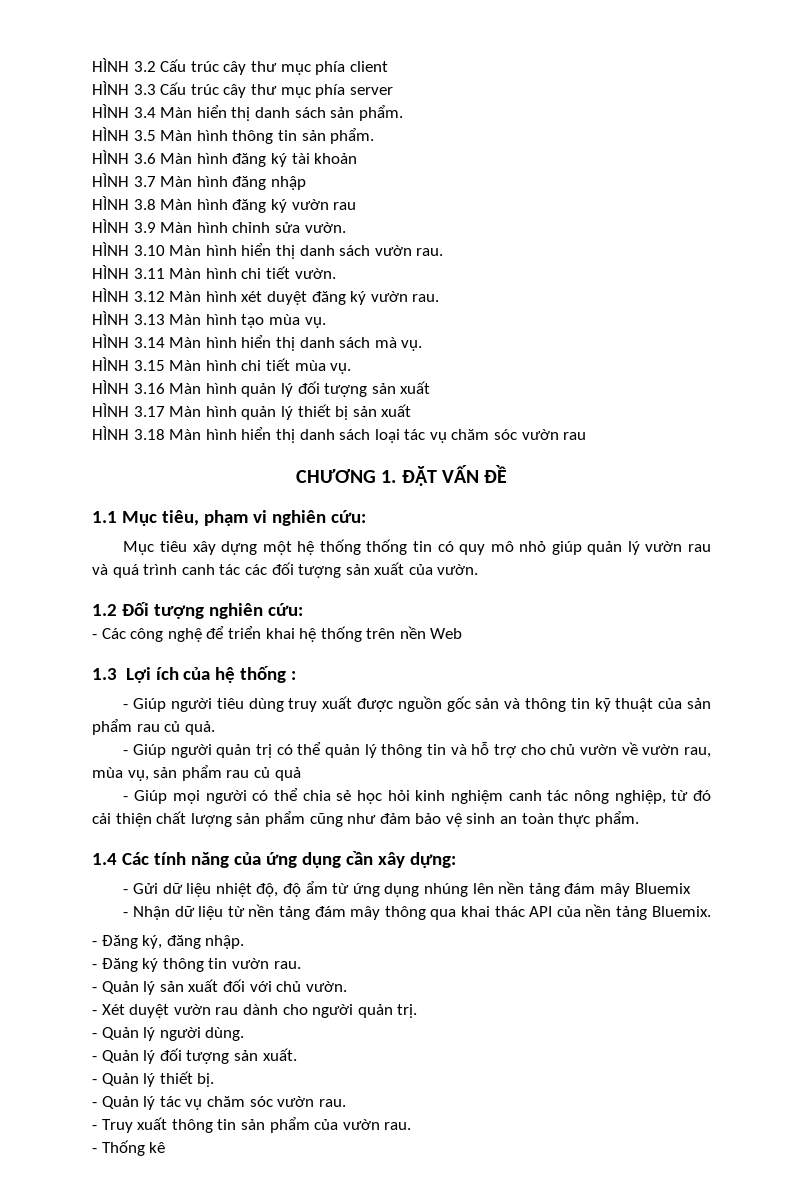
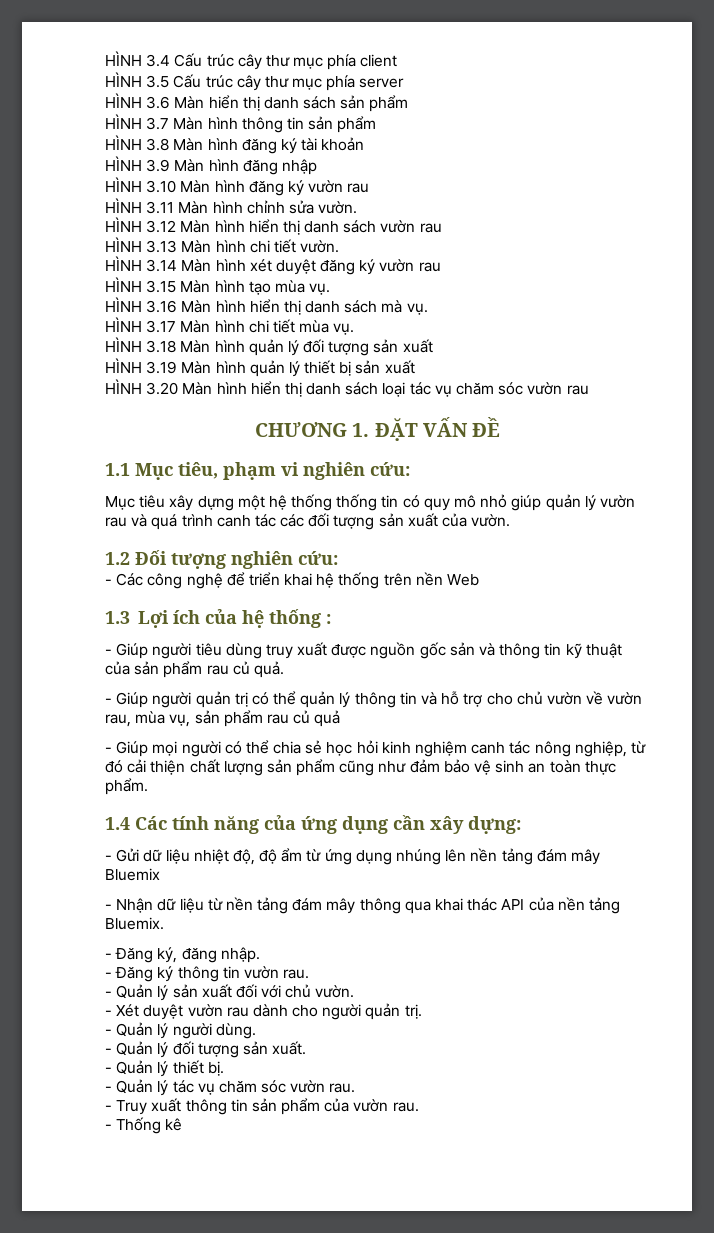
- HÌNH 3.2 Cấu trúc cây thư mục phía client
+ HÌNH 3.4 Cấu trúc cây thư mục phía client
- HÌNH 3.3 Cấu trúc cây thư mục phía server
+ HÌNH 3.5 Cấu trúc cây thư mục phía server
- HÌNH 3.4 Màn hiển thị danh sách sản phẩm.
- HÌNH 3.5 Màn hình thông tin sản phẩm.
- HÌNH 3.6 Màn hình đăng ký tài khoản
+ HÌNH 3.6 Màn hiển thị danh sách sản phẩm
+ HÌNH 3.7 Màn hình thông tin sản phẩm
+ HÌNH 3.8 Màn hình đăng ký tài khoản
- HÌNH 3.7 Màn hình đăng nhập
+ HÌNH 3.9 Màn hình đăng nhập
- HÌNH 3.8 Màn hình đăng ký vườn rau
+ HÌNH 3.10 Màn hình đăng ký vườn rau
- HÌNH 3.9 Màn hình chỉnh sửa vườn.
+ HÌNH 3.11 Màn hình chỉnh sửa vườn.
- HÌNH 3.10 Màn hình hiển thị danh sách vườn rau.
- HÌNH 3.11 Màn hình chi tiết vườn.
+ HÌNH 3.12 Màn hình hiển thị danh sách vườn rau
+ HÌNH 3.13 Màn hình chi tiết vườn.
- HÌNH 3.12 Màn hình xét duyệt đăng ký vườn rau.
- HÌNH 3.13 Màn hình tạo mùa vụ.
+ HÌNH 3.14 Màn hình xét duyệt đăng ký vườn rau
+ HÌNH 3.15 Màn hình tạo mùa vụ.
- HÌNH 3.14 Màn hình hiển thị danh sách mà vụ.
+ HÌNH 3.16 Màn hình hiển thị danh sách mà vụ.
- HÌNH 3.15 Màn hình chi tiết mùa vụ.
+ HÌNH 3.17 Màn hình chi tiết mùa vụ.
- HÌNH 3.16 Màn hình quản lý đối tượng sản xuất
+ HÌNH 3.18 Màn hình quản lý đối tượng sản xuất
- HÌNH 3.17 Màn hình quản lý thiết bị sản xuất
+ HÌNH 3.19 Màn hình quản lý thiết bị sản xuất
- HÌNH 3.18 Màn hình hiển thị danh sách loại tác vụ chăm sóc vườn rau
+ HÌNH 3.20 Màn hình hiển thị danh sách loại tác vụ chăm sóc vườn rau

